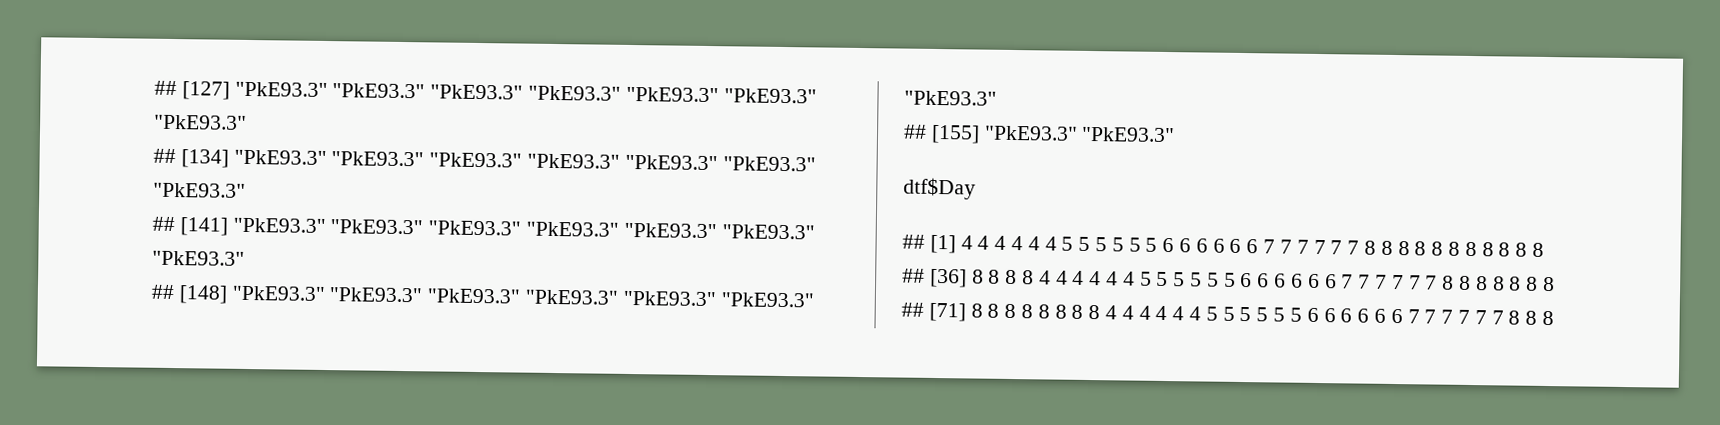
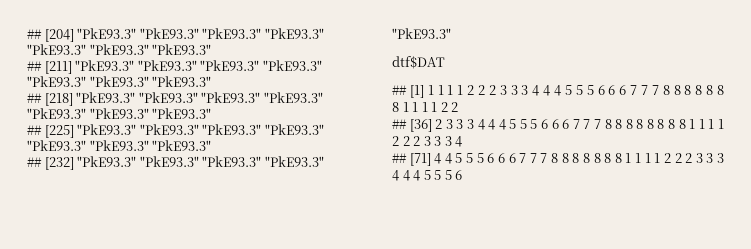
- ## [127] "PkE93.3" "PkE93.3" "PkE93.3" "PkE93.3" "PkE93.3" "PkE93.3" "PkE93.3"
- ## [134] "PkE93.3" "PkE93.3" "PkE93.3" "PkE93.3" "PkE93.3" "PkE93.3" "PkE93.3"
- ## [141] "PkE93.3" "PkE93.3" "PkE93.3" "PkE93.3" "PkE93.3" "PkE93.3" "PkE93.3"
- ## [148] "PkE93.3" "PkE93.3" "PkE93.3" "PkE93.3" "PkE93.3" "PkE93.3" "PkE93.3"
- ## [155] "PkE93.3" "PkE93.3"
- dtf$Day
+ ## [204] "PkE93.3" "PkE93.3" "PkE93.3" "PkE93.3" "PkE93.3" "PkE93.3" "PkE93.3"
+ ## [211] "PkE93.3" "PkE93.3" "PkE93.3" "PkE93.3" "PkE93.3" "PkE93.3" "PkE93.3"
+ ## [218] "PkE93.3" "PkE93.3" "PkE93.3" "PkE93.3" "PkE93.3" "PkE93.3" "PkE93.3"
+ ## [225] "PkE93.3" "PkE93.3" "PkE93.3" "PkE93.3" "PkE93.3" "PkE93.3" "PkE93.3"
+ ## [232] "PkE93.3" "PkE93.3" "PkE93.3" "PkE93.3" "PkE93.3"
+ dtf$DAT
- ## [1] 4 4 4 4 4 4 5 5 5 5 5 5 6 6 6 6 6 6 7 7 7 7 7 7 8 8 8 8 8 8 8 8 8 8 8
- ## [36] 8 8 8 8 4 4 4 4 4 4 5 5 5 5 5 5 6 6 6 6 6 6 7 7 7 7 7 7 8 8 8 8 8 8 8
- ## [71] 8 8 8 8 8 8 8 8 4 4 4 4 4 4 5 5 5 5 5 5 6 6 6 6 6 6 7 7 7 7 7 7 8 8 8
+ ## [1] 1 1 1 1 2 2 2 3 3 3 4 4 4 5 5 5 6 6 6 7 7 7 8 8 8 8 8 8 8 1 1 1 1 2 2
+ ## [36] 2 3 3 3 4 4 4 5 5 5 6 6 6 7 7 7 8 8 8 8 8 8 8 8 1 1 1 1 2 2 2 3 3 3 4
+ ## [71] 4 4 5 5 5 6 6 6 7 7 7 8 8 8 8 8 8 8 1 1 1 1 2 2 2 3 3 3 4 4 4 5 5 5 6

